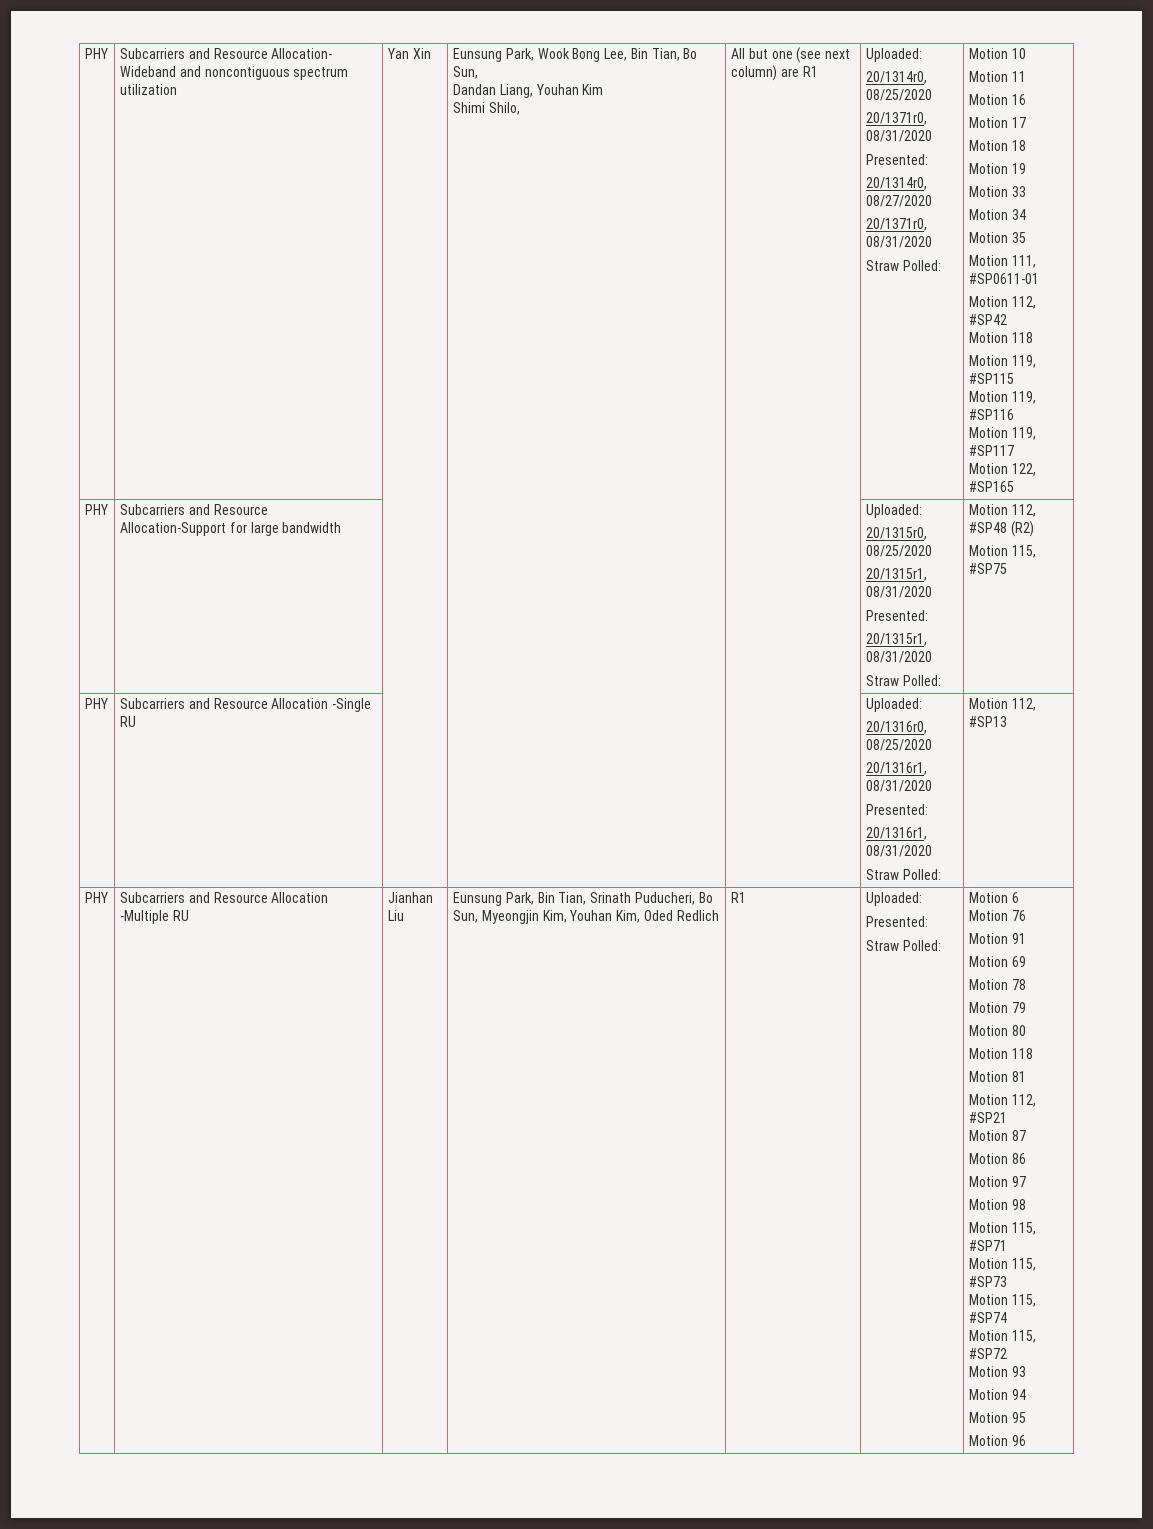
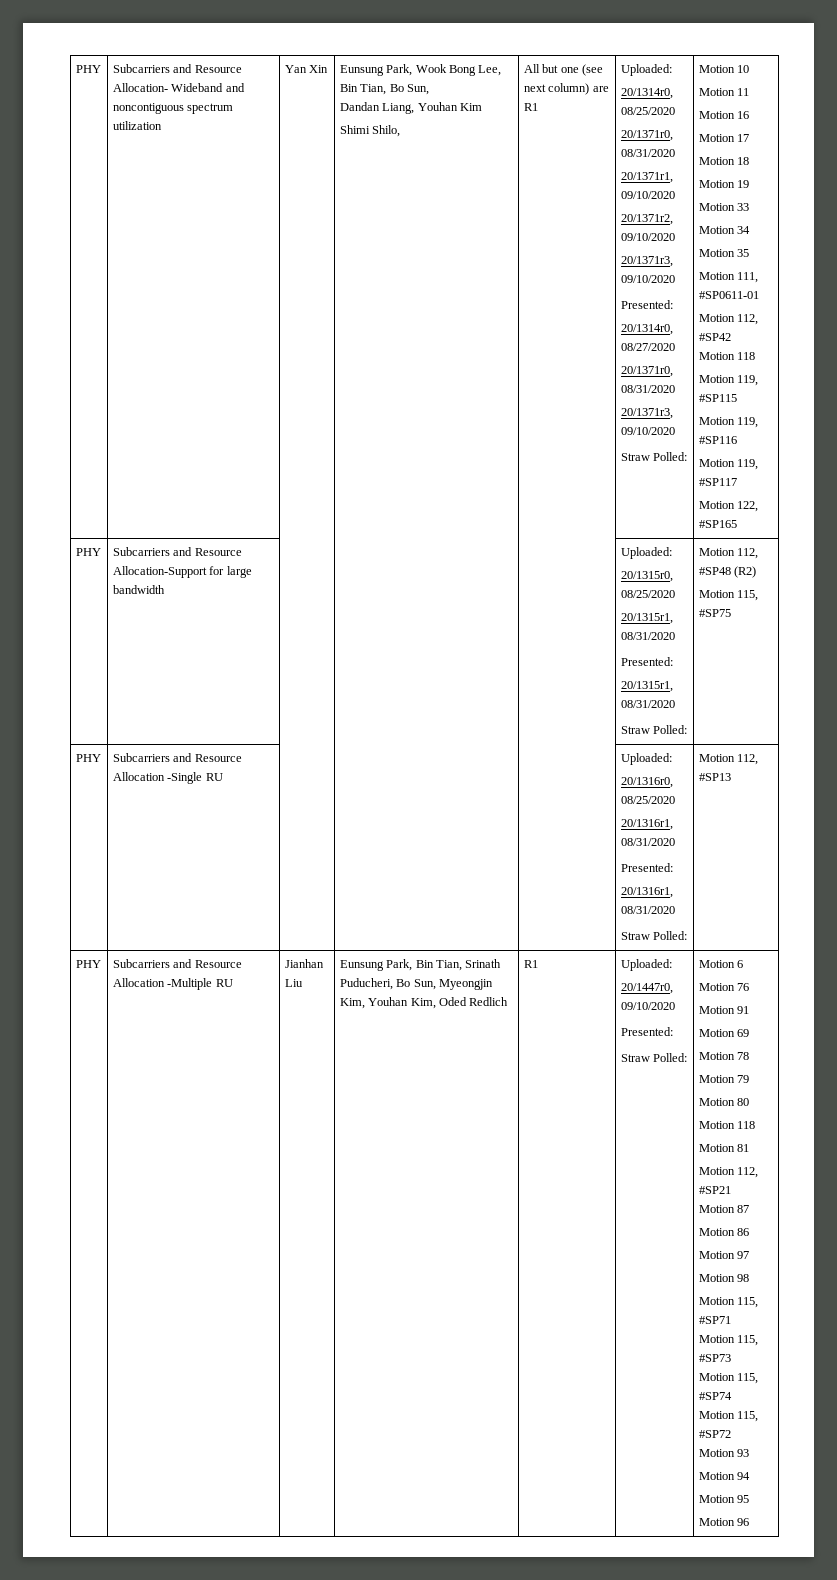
+ 20/1371r1, 09/10/2020
+ 20/1371r2, 09/10/2020
+ 20/1371r3, 09/10/2020
  20/1314r0, 08/27/2020
  20/1371r0, 08/31/2020
+ 20/1371r3, 09/10/2020
+ 20/1447r0, 09/10/2020

